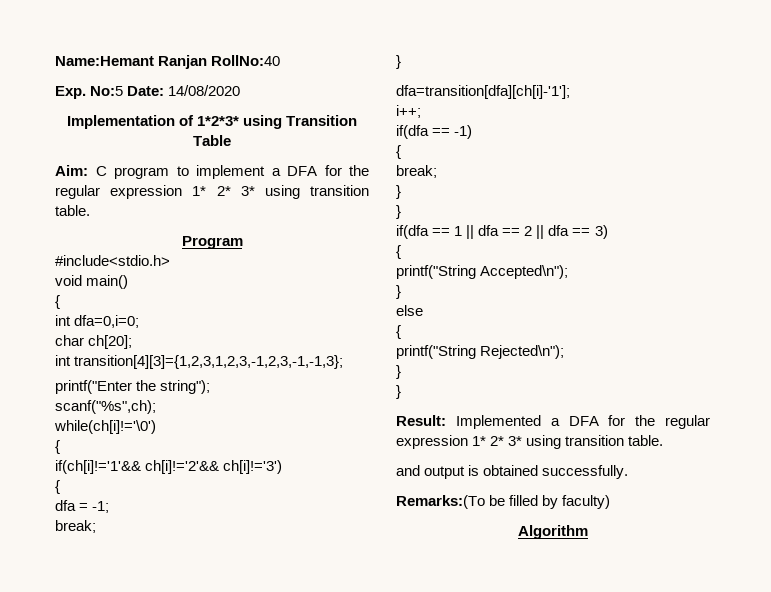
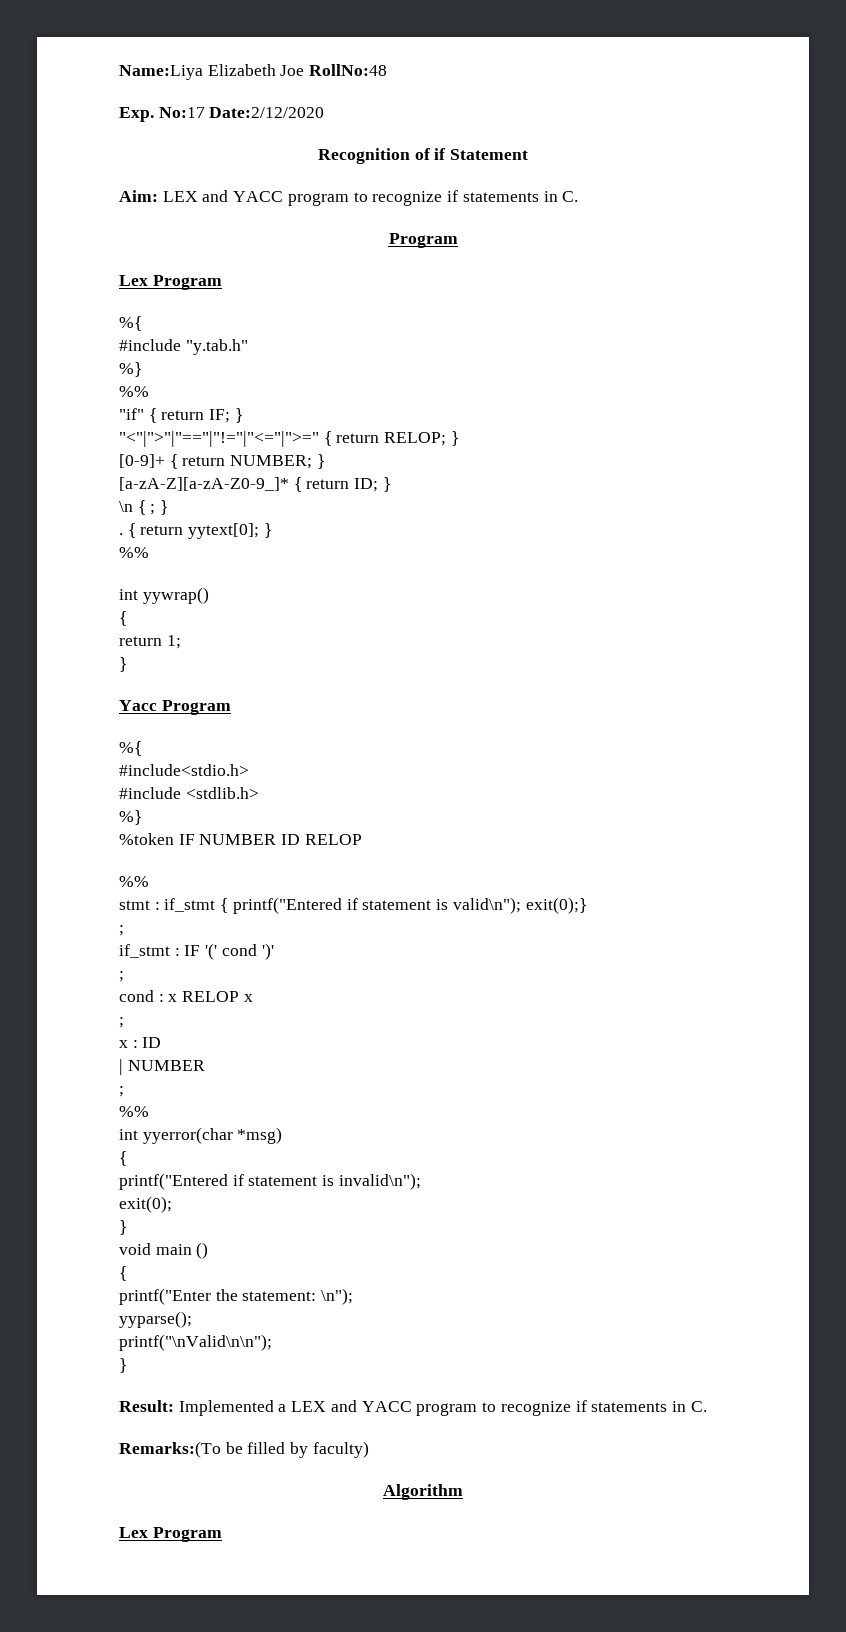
- Name:Hemant Ranjan RollNo:40
- Exp. No:5 Date: 14/08/2020
- Implementation of 1*2*3* using Transition Table
- Aim: C program to implement a DFA for the regular expression 1* 2* 3* using transition table.
+ Name:Liya Elizabeth Joe RollNo:48
+ Exp. No:17 Date:2/12/2020
+ Recognition of if Statement
+ Aim: LEX and YACC program to recognize if statements in C.
  Program
+ Lex Program
+ %{
+ #include "y.tab.h"
+ %}
+ %%
+ "if" { return IF; }
+ "<"|">"|"=="|"!="|"<="|">=" { return RELOP; }
+ [0-9]+ { return NUMBER; }
+ [a-zA-Z][a-zA-Z0-9_]* { return ID; }
+ \n { ; }
+ . { return yytext[0]; }
+ %%
+ int yywrap()
+ {
+ return 1;
+ }
+ Yacc Program
+ %{
  #include<stdio.h>
- void main()
+ #include <stdlib.h>
+ %}
+ %token IF NUMBER ID RELOP
+ %%
+ stmt : if_stmt { printf("Entered if statement is valid\n"); exit(0);}
+ ;
+ if_stmt : IF '(' cond ')'
+ ;
+ cond : x RELOP x
+ ;
+ x : ID
+ | NUMBER
+ ;
+ %%
+ int yyerror(char *msg)
  {
- int dfa=0,i=0;
- char ch[20];
- int transition[4][3]={1,2,3,1,2,3,-1,2,3,-1,-1,3};
- printf("Enter the string");
- scanf("%s",ch);
- while(ch[i]!='\0')
+ printf("Entered if statement is invalid\n");
+ exit(0);
+ }
+ void main ()
  {
- if(ch[i]!='1'&& ch[i]!='2'&& ch[i]!='3')
- {
- dfa = -1;
- break;
+ printf("Enter the statement: \n");
+ yyparse();
+ printf("\nValid\n\n");
  }
- dfa=transition[dfa][ch[i]-'1'];
- i++;
- if(dfa == -1)
- {
- break;
- }
- }
- if(dfa == 1 || dfa == 2 || dfa == 3)
- {
- printf("String Accepted\n");
- }
- else
- {
- printf("String Rejected\n");
- }
- }
- Result: Implemented a DFA for the regular expression 1* 2* 3* using transition table.
- and output is obtained successfully.
+ Result: Implemented a LEX and YACC program to recognize if statements in C.
  Algorithm
+ Lex Program

